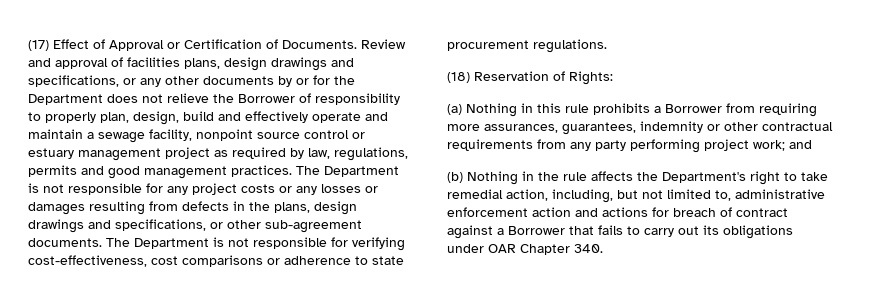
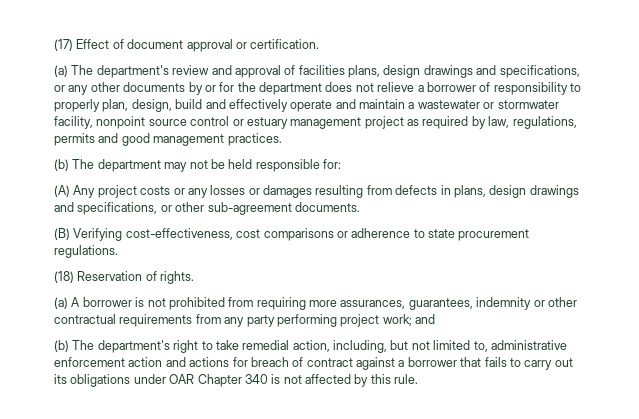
- (17) Effect of Approval or Certification of Documents. Review and approval of facilities plans, design drawings and specifications, or any other documents by or for the Department does not relieve the Borrower of responsibility to properly plan, design, build and effectively operate and maintain a sewage facility, nonpoint source control or estuary management project as required by law, regulations, permits and good management practices. The Department is not responsible for any project costs or any losses or damages resulting from defects in the plans, design drawings and specifications, or other sub-agreement documents. The Department is not responsible for verifying cost-effectiveness, cost comparisons or adherence to state procurement regulations.
+ (17) Effect of document approval or certification.
+ (a) The department's review and approval of facilities plans, design drawings and specifications, or any other documents by or for the department does not relieve a borrower of responsibility to properly plan, design, build and effectively operate and maintain a wastewater or stormwater facility, nonpoint source control or estuary management project as required by law, regulations, permits and good management practices.
+ (b) The department may not be held responsible for:
+ (A) Any project costs or any losses or damages resulting from defects in plans, design drawings and specifications, or other sub-agreement documents.
+ (B) Verifying cost-effectiveness, cost comparisons or adherence to state procurement regulations.
- (18) Reservation of Rights:
- (a) Nothing in this rule prohibits a Borrower from requiring more assurances, guarantees, indemnity or other contractual requirements from any party performing project work; and
+ (18) Reservation of rights.
+ (a) A borrower is not prohibited from requiring more assurances, guarantees, indemnity or other contractual requirements from any party performing project work; and
- (b) Nothing in the rule affects the Department's right to take remedial action, including, but not limited to, administrative enforcement action and actions for breach of contract against a Borrower that fails to carry out its obligations under OAR Chapter 340.
+ (b) The department's right to take remedial action, including, but not limited to, administrative enforcement action and actions for breach of contract against a borrower that fails to carry out its obligations under OAR Chapter 340 is not affected by this rule.

